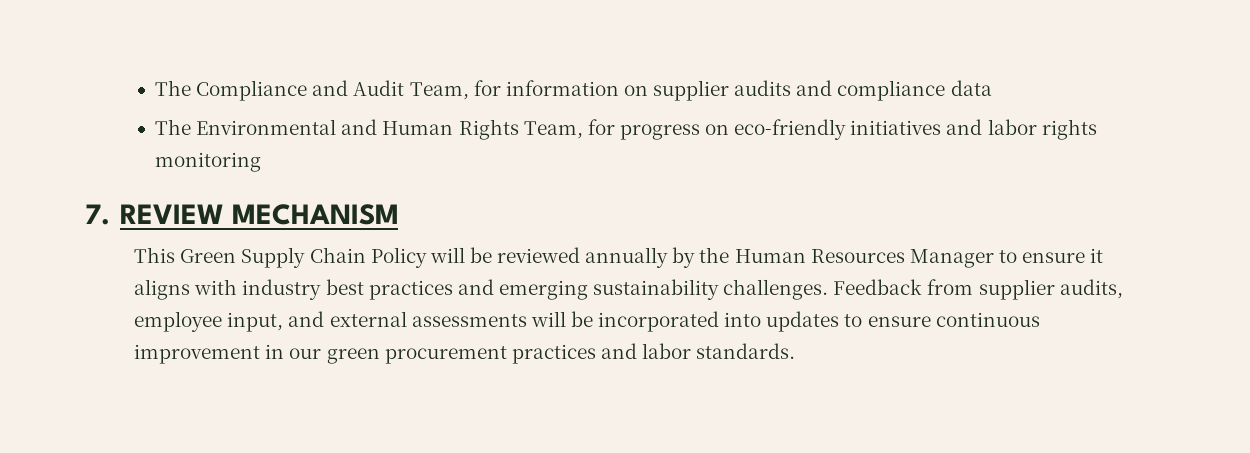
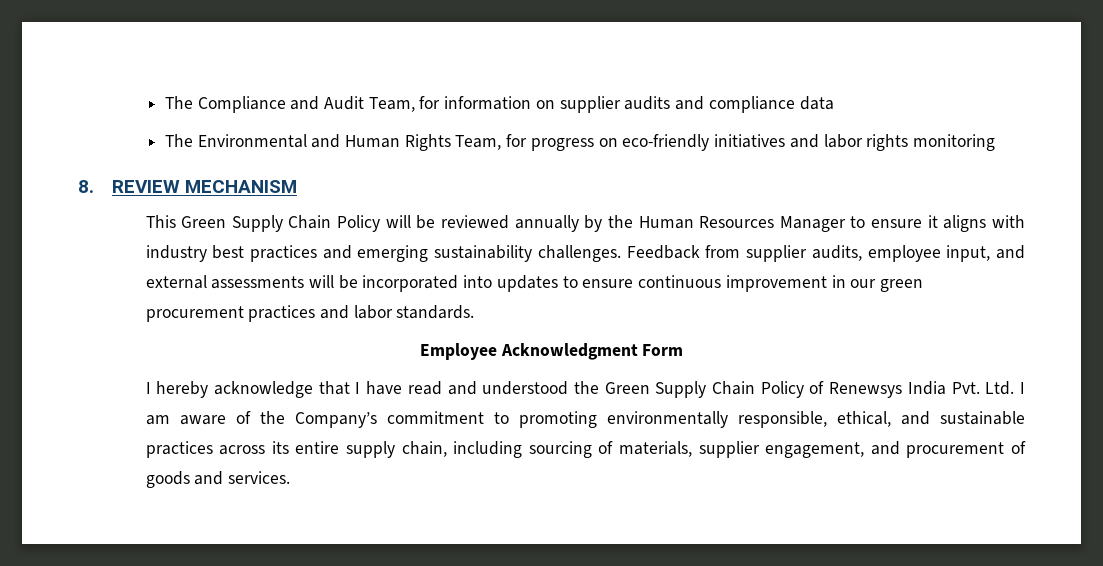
- 7. REVIEW MECHANISM
+ 8. REVIEW MECHANISM
+ Employee Acknowledgment Form
+ I hereby acknowledge that I have read and understood the Green Supply Chain Policy of Renewsys India Pvt. Ltd. I am aware of the Company’s commitment to promoting environmentally responsible, ethical, and sustainable practices across its entire supply chain, including sourcing of materials, supplier engagement, and procurement of goods and services.

